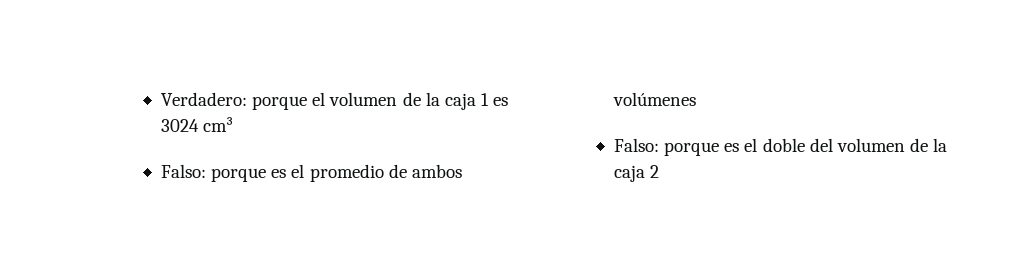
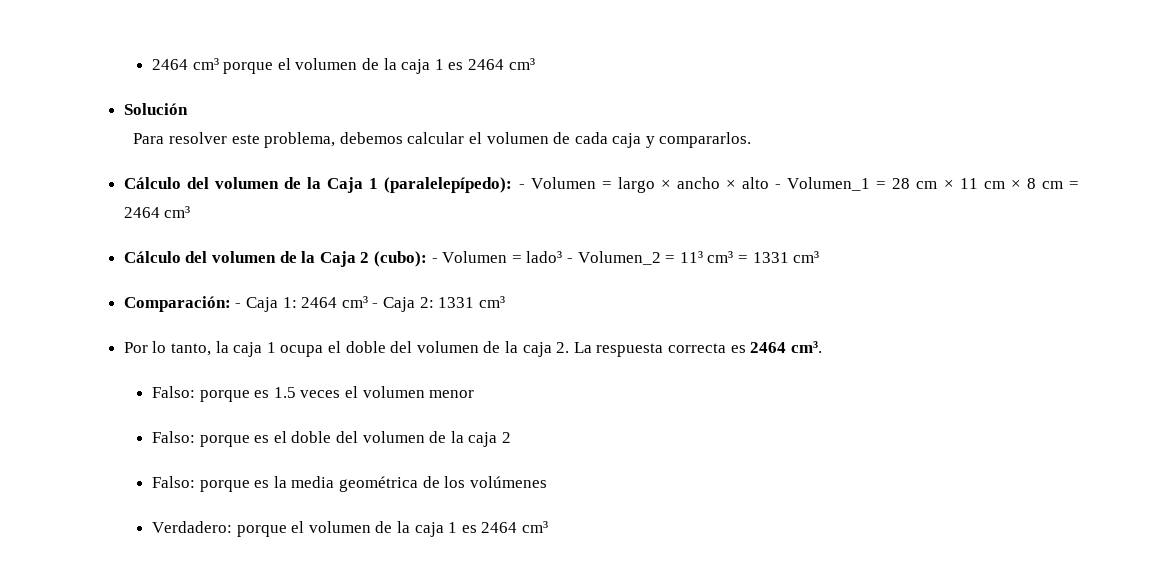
- Verdadero: porque el volumen de la caja 1 es 3024 cm³
- Falso: porque es el promedio de ambos volúmenes
+ 2464 cm³ porque el volumen de la caja 1 es 2464 cm³
+ Solución
+ Para resolver este problema, debemos calcular el volumen de cada caja y compararlos.
+ Cálculo del volumen de la Caja 1 (paralelepípedo): - Volumen = largo × ancho × alto - Volumen_1 = 28 cm × 11 cm × 8 cm = 2464 cm³
+ Cálculo del volumen de la Caja 2 (cubo): - Volumen = lado³ - Volumen_2 = 11³ cm³ = 1331 cm³
+ Comparación: - Caja 1: 2464 cm³ - Caja 2: 1331 cm³
+ Por lo tanto, la caja 1 ocupa el doble del volumen de la caja 2. La respuesta correcta es 2464 cm³.
+ Falso: porque es 1.5 veces el volumen menor
+ Falso: porque es la media geométrica de los volúmenes
+ Verdadero: porque el volumen de la caja 1 es 2464 cm³

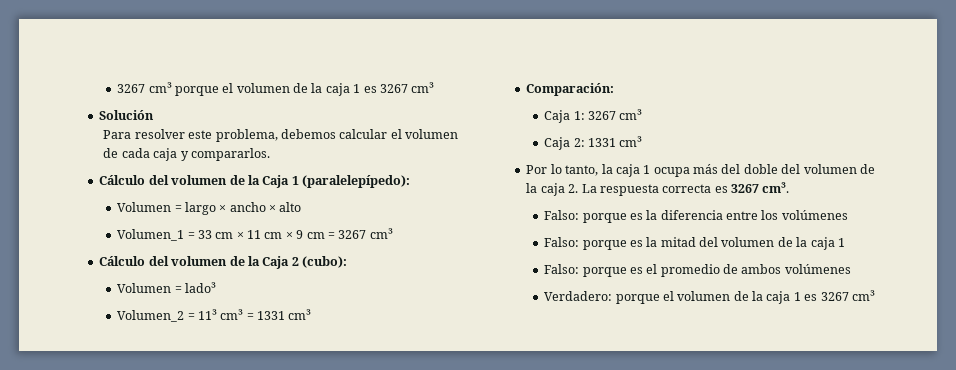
- 2464 cm³ porque el volumen de la caja 1 es 2464 cm³
+ 3267 cm³ porque el volumen de la caja 1 es 3267 cm³
- Cálculo del volumen de la Caja 1 (paralelepípedo): - Volumen = largo × ancho × alto - Volumen_1 = 28 cm × 11 cm × 8 cm = 2464 cm³
+ Cálculo del volumen de la Caja 1 (paralelepípedo):
+ Volumen = largo × ancho × alto
+ Volumen_1 = 33 cm × 11 cm × 9 cm = 3267 cm³
- Cálculo del volumen de la Caja 2 (cubo): - Volumen = lado³ - Volumen_2 = 11³ cm³ = 1331 cm³
+ Cálculo del volumen de la Caja 2 (cubo):
+ Volumen = lado³
+ Volumen_2 = 11³ cm³ = 1331 cm³
- Comparación: - Caja 1: 2464 cm³ - Caja 2: 1331 cm³
+ Comparación:
+ Caja 1: 3267 cm³
+ Caja 2: 1331 cm³
- Por lo tanto, la caja 1 ocupa el doble del volumen de la caja 2. La respuesta correcta es 2464 cm³.
+ Por lo tanto, la caja 1 ocupa más del doble del volumen de la caja 2. La respuesta correcta es 3267 cm³.
- Falso: porque es 1.5 veces el volumen menor
- Falso: porque es el doble del volumen de la caja 2
- Falso: porque es la media geométrica de los volúmenes
+ Falso: porque es la diferencia entre los volúmenes
+ Falso: porque es la mitad del volumen de la caja 1
+ Falso: porque es el promedio de ambos volúmenes
- Verdadero: porque el volumen de la caja 1 es 2464 cm³
+ Verdadero: porque el volumen de la caja 1 es 3267 cm³

